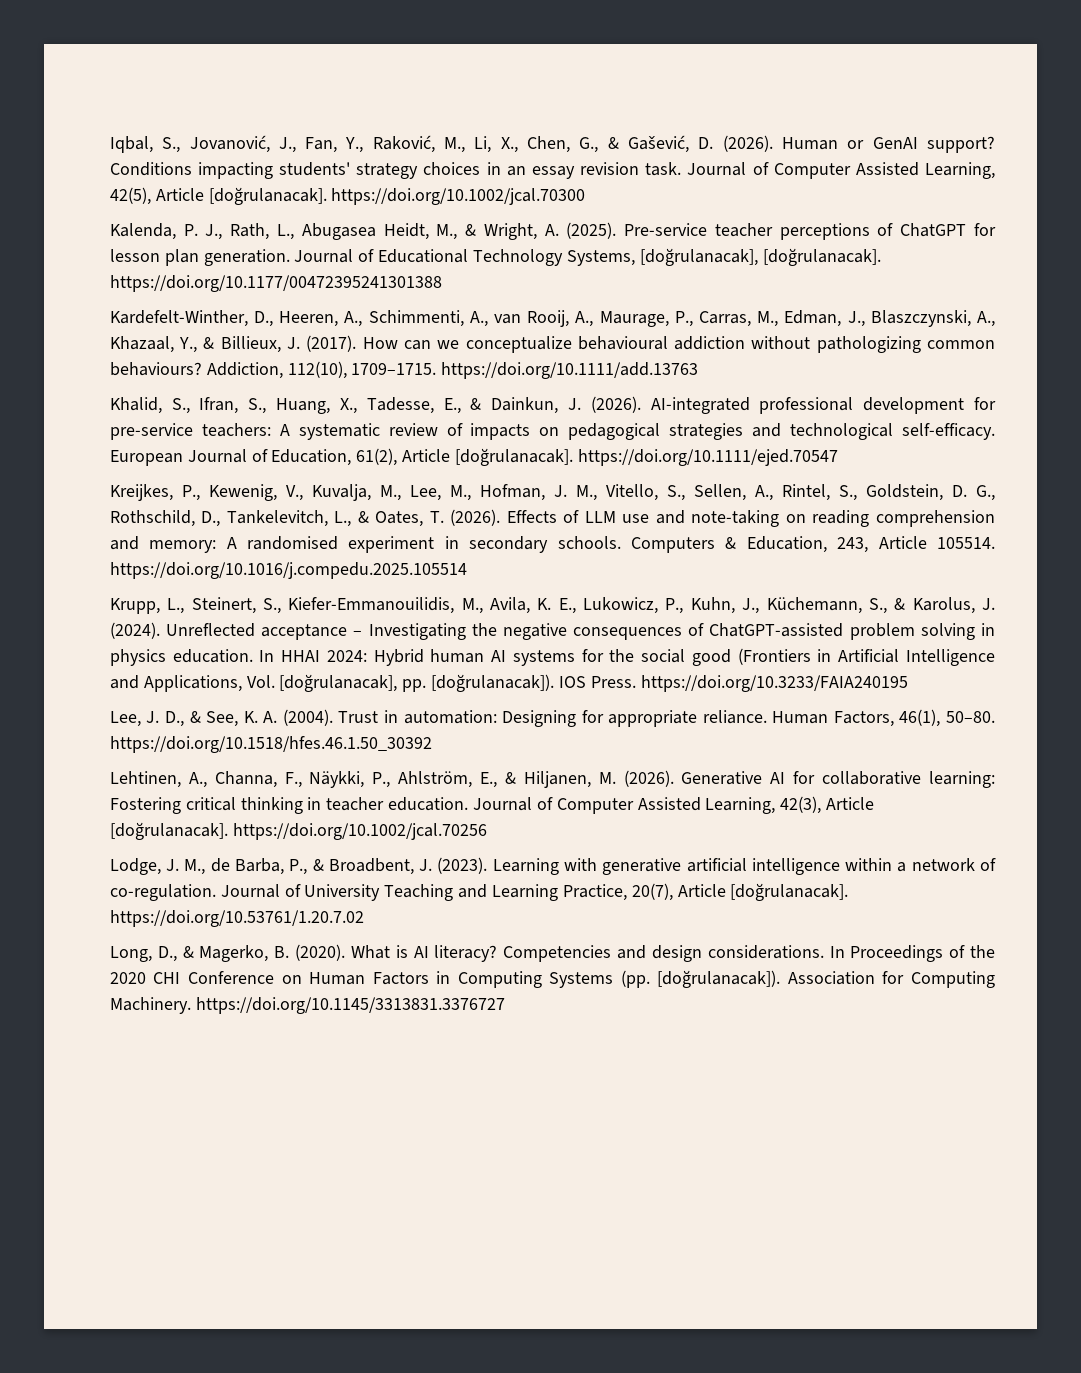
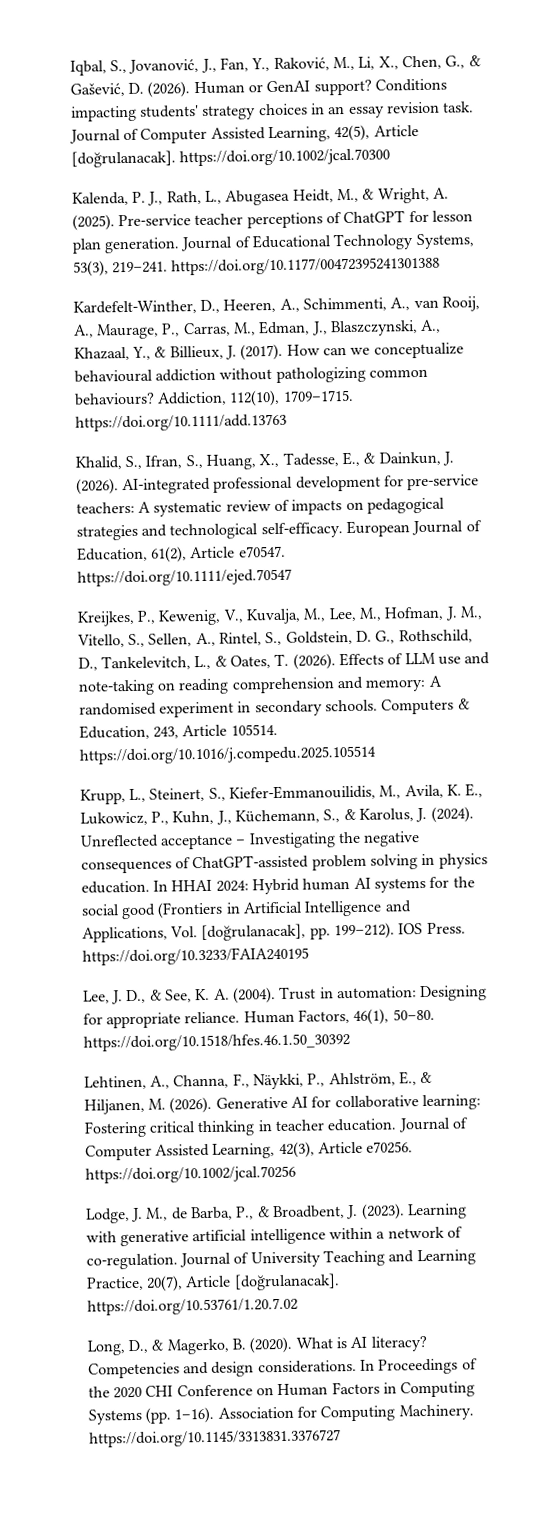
- Journal of Educational Technology Systems, [doğrulanacak], [doğrulanacak]. https://doi.org/10.1177/00472395241301388
+ Journal of Educational Technology Systems, 53(3), 219–241. https://doi.org/10.1177/00472395241301388
- European Journal of Education, 61(2), Article [doğrulanacak]. https://doi.org/10.1111/ejed.70547
+ European Journal of Education, 61(2), Article e70547. https://doi.org/10.1111/ejed.70547
- In HHAI 2024: Hybrid human AI systems for the social good (Frontiers in Artificial Intelligence and Applications, Vol. [doğrulanacak], pp. [doğrulanacak]).
+ In HHAI 2024: Hybrid human AI systems for the social good (Frontiers in Artificial Intelligence and Applications, Vol. [doğrulanacak], pp. 199–212).
- Journal of Computer Assisted Learning, 42(3), Article [doğrulanacak]. https://doi.org/10.1002/jcal.70256
+ Journal of Computer Assisted Learning, 42(3), Article e70256. https://doi.org/10.1002/jcal.70256
- In Proceedings of the 2020 CHI Conference on Human Factors in Computing Systems (pp. [doğrulanacak]).
+ In Proceedings of the 2020 CHI Conference on Human Factors in Computing Systems (pp. 1–16).

